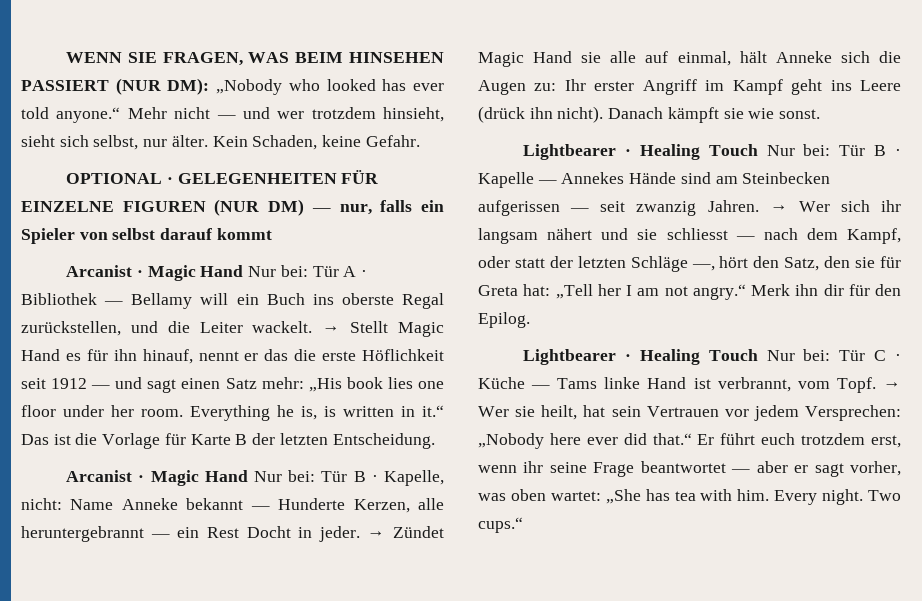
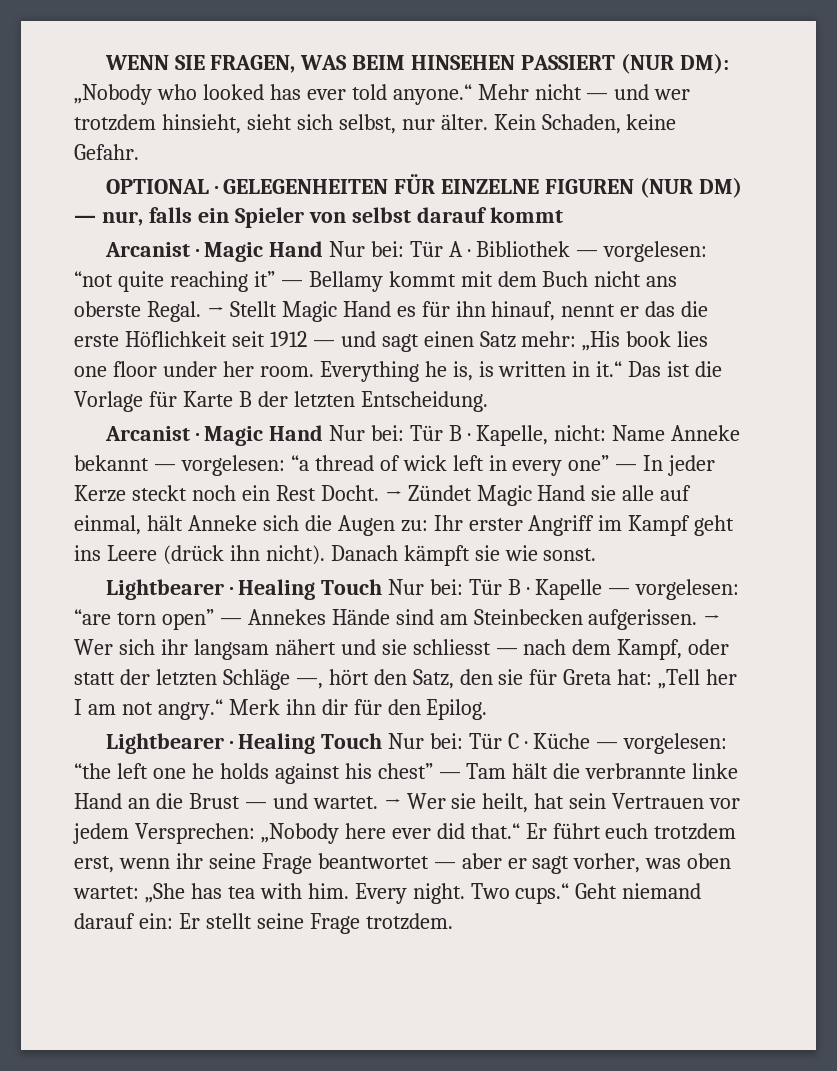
- Arcanist · Magic Hand Nur bei: Tür A · Bibliothek — Bellamy will ein Buch ins oberste Regal zurückstellen, und die Leiter wackelt.
+ Arcanist · Magic Hand Nur bei: Tür A · Bibliothek — vorgelesen: “not quite reaching it” — Bellamy kommt mit dem Buch nicht ans oberste Regal.
- Arcanist · Magic Hand Nur bei: Tür B · Kapelle, nicht: Name Anneke bekannt — Hunderte Kerzen, alle heruntergebrannt — ein Rest Docht in jeder.
+ Arcanist · Magic Hand Nur bei: Tür B · Kapelle, nicht: Name Anneke bekannt — vorgelesen: “a thread of wick left in every one” — In jeder Kerze steckt noch ein Rest Docht.
- Lightbearer · Healing Touch Nur bei: Tür B · Kapelle — Annekes Hände sind am Steinbecken aufgerissen — seit zwanzig Jahren.
+ Lightbearer · Healing Touch Nur bei: Tür B · Kapelle — vorgelesen: “are torn open” — Annekes Hände sind am Steinbecken aufgerissen.
- Lightbearer · Healing Touch Nur bei: Tür C · Küche — Tams linke Hand ist verbrannt, vom Topf.
+ Lightbearer · Healing Touch Nur bei: Tür C · Küche — vorgelesen: “the left one he holds against his chest” — Tam hält die verbrannte linke Hand an die Brust — und wartet.
- Two cups.“
+ Two cups.“ Geht niemand darauf ein: Er stellt seine Frage trotzdem.

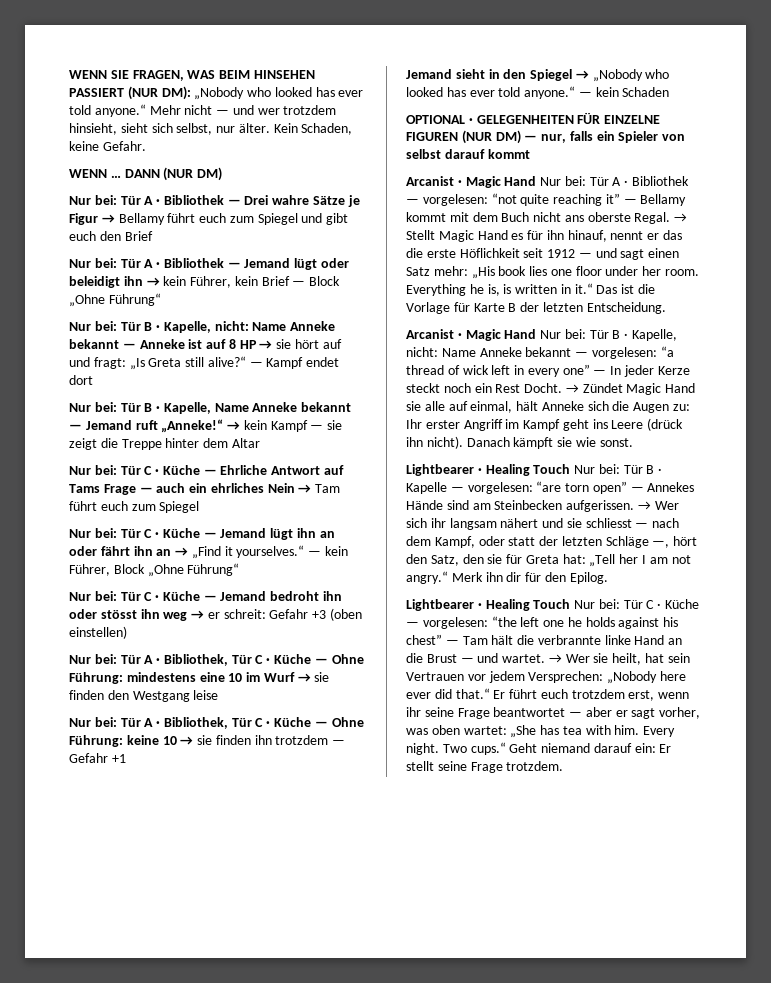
+ WENN … DANN (NUR DM)
+ Nur bei: Tür A · Bibliothek — Drei wahre Sätze je Figur → Bellamy führt euch zum Spiegel und gibt euch den Brief
+ Nur bei: Tür A · Bibliothek — Jemand lügt oder beleidigt ihn → kein Führer, kein Brief — Block „Ohne Führung“
+ Nur bei: Tür B · Kapelle, nicht: Name Anneke bekannt — Anneke ist auf 8 HP → sie hört auf und fragt: „Is Greta still alive?“ — Kampf endet dort
+ Nur bei: Tür B · Kapelle, Name Anneke bekannt — Jemand ruft „Anneke!“ → kein Kampf — sie zeigt die Treppe hinter dem Altar
+ Nur bei: Tür C · Küche — Ehrliche Antwort auf Tams Frage — auch ein ehrliches Nein → Tam führt euch zum Spiegel
+ Nur bei: Tür C · Küche — Jemand lügt ihn an oder fährt ihn an → „Find it yourselves.“ — kein Führer, Block „Ohne Führung“
+ Nur bei: Tür C · Küche — Jemand bedroht ihn oder stösst ihn weg → er schreit: Gefahr +3 (oben einstellen)
+ Nur bei: Tür A · Bibliothek, Tür C · Küche — Ohne Führung: mindestens eine 10 im Wurf → sie finden den Westgang leise
+ Nur bei: Tür A · Bibliothek, Tür C · Küche — Ohne Führung: keine 10 → sie finden ihn trotzdem — Gefahr +1
+ Jemand sieht in den Spiegel → „Nobody who looked has ever told anyone.“ — kein Schaden

